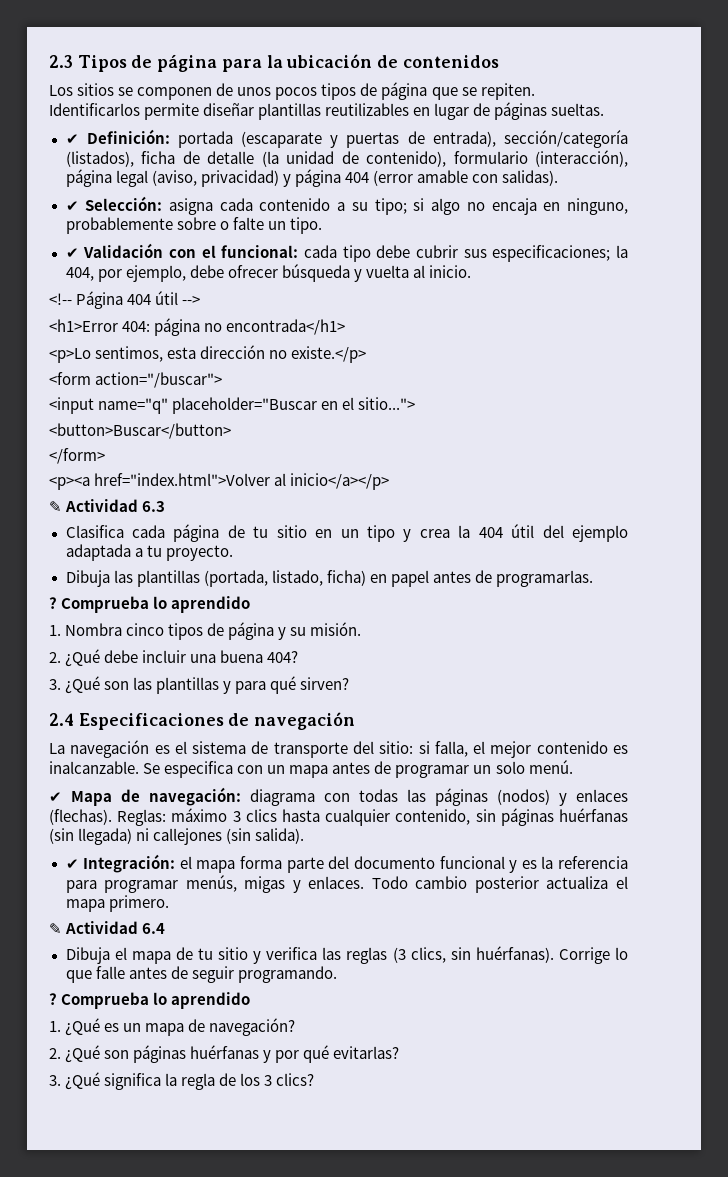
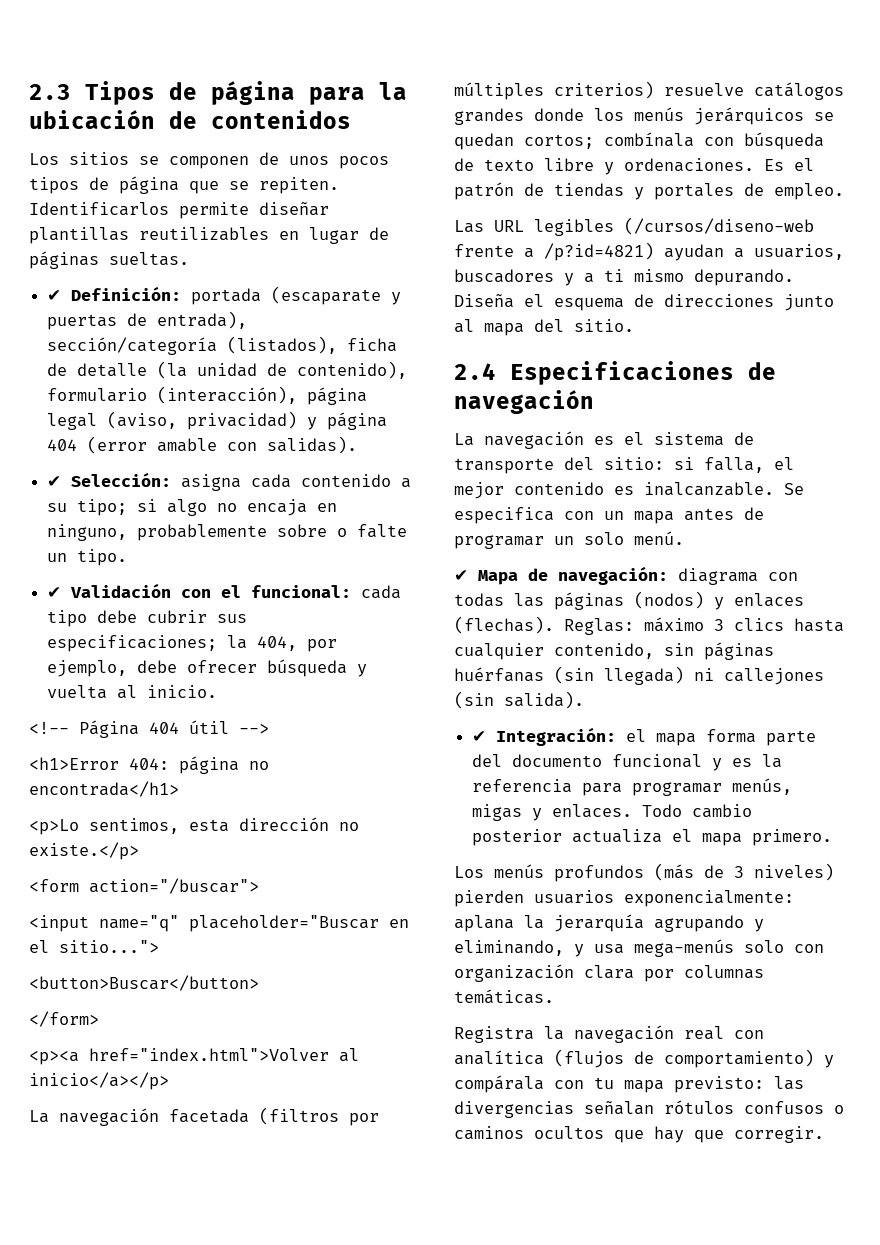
- ✎ Actividad 6.3
- Clasifica cada página de tu sitio en un tipo y crea la 404 útil del ejemplo adaptada a tu proyecto.
- Dibuja las plantillas (portada, listado, ficha) en papel antes de programarlas.
- ? Comprueba lo aprendido
- 1. Nombra cinco tipos de página y su misión.
- 2. ¿Qué debe incluir una buena 404?
- 3. ¿Qué son las plantillas y para qué sirven?
+ La navegación facetada (filtros por múltiples criterios) resuelve catálogos grandes donde los menús jerárquicos se quedan cortos; combínala con búsqueda de texto libre y ordenaciones. Es el patrón de tiendas y portales de empleo.
+ Las URL legibles (/cursos/diseno-web frente a /p?id=4821) ayudan a usuarios, buscadores y a ti mismo depurando. Diseña el esquema de direcciones junto al mapa del sitio.
- ✎ Actividad 6.4
- Dibuja el mapa de tu sitio y verifica las reglas (3 clics, sin huérfanas). Corrige lo que falle antes de seguir programando.
- ? Comprueba lo aprendido
- 1. ¿Qué es un mapa de navegación?
- 2. ¿Qué son páginas huérfanas y por qué evitarlas?
- 3. ¿Qué significa la regla de los 3 clics?
+ Los menús profundos (más de 3 niveles) pierden usuarios exponencialmente: aplana la jerarquía agrupando y eliminando, y usa mega-menús solo con organización clara por columnas temáticas.
+ Registra la navegación real con analítica (flujos de comportamiento) y compárala con tu mapa previsto: las divergencias señalan rótulos confusos o caminos ocultos que hay que corregir.

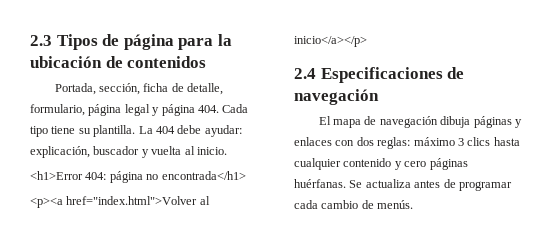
- Los sitios se componen de unos pocos tipos de página que se repiten. Identificarlos permite diseñar plantillas reutilizables en lugar de páginas sueltas.
- ✔ Definición: portada (escaparate y puertas de entrada), sección/categoría (listados), ficha de detalle (la unidad de contenido), formulario (interacción), página legal (aviso, privacidad) y página 404 (error amable con salidas).
- ✔ Selección: asigna cada contenido a su tipo; si algo no encaja en ninguno, probablemente sobre o falte un tipo.
- ✔ Validación con el funcional: cada tipo debe cubrir sus especificaciones; la 404, por ejemplo, debe ofrecer búsqueda y vuelta al inicio.
+ Portada, sección, ficha de detalle, formulario, página legal y página 404. Cada tipo tiene su plantilla. La 404 debe ayudar: explicación, buscador y vuelta al inicio.
- <!-- Página 404 útil -->
- <p>Lo sentimos, esta dirección no existe.</p>
- <form action="/buscar">
- <input name="q" placeholder="Buscar en el sitio...">
- <button>Buscar</button>
- </form>
  <p><a href="index.html">Volver al inicio</a></p>
- La navegación facetada (filtros por múltiples criterios) resuelve catálogos grandes donde los menús jerárquicos se quedan cortos; combínala con búsqueda de texto libre y ordenaciones. Es el patrón de tiendas y portales de empleo.
- Las URL legibles (/cursos/diseno-web frente a /p?id=4821) ayudan a usuarios, buscadores y a ti mismo depurando. Diseña el esquema de direcciones junto al mapa del sitio.
  2.4 Especificaciones de navegación
- La navegación es el sistema de transporte del sitio: si falla, el mejor contenido es inalcanzable. Se especifica con un mapa antes de programar un solo menú.
- ✔ Mapa de navegación: diagrama con todas las páginas (nodos) y enlaces (flechas). Reglas: máximo 3 clics hasta cualquier contenido, sin páginas huérfanas (sin llegada) ni callejones (sin salida).
- ✔ Integración: el mapa forma parte del documento funcional y es la referencia para programar menús, migas y enlaces. Todo cambio posterior actualiza el mapa primero.
- Los menús profundos (más de 3 niveles) pierden usuarios exponencialmente: aplana la jerarquía agrupando y eliminando, y usa mega-menús solo con organización clara por columnas temáticas.
- Registra la navegación real con analítica (flujos de comportamiento) y compárala con tu mapa previsto: las divergencias señalan rótulos confusos o caminos ocultos que hay que corregir.
+ El mapa de navegación dibuja páginas y enlaces con dos reglas: máximo 3 clics hasta cualquier contenido y cero páginas huérfanas. Se actualiza antes de programar cada cambio de menús.

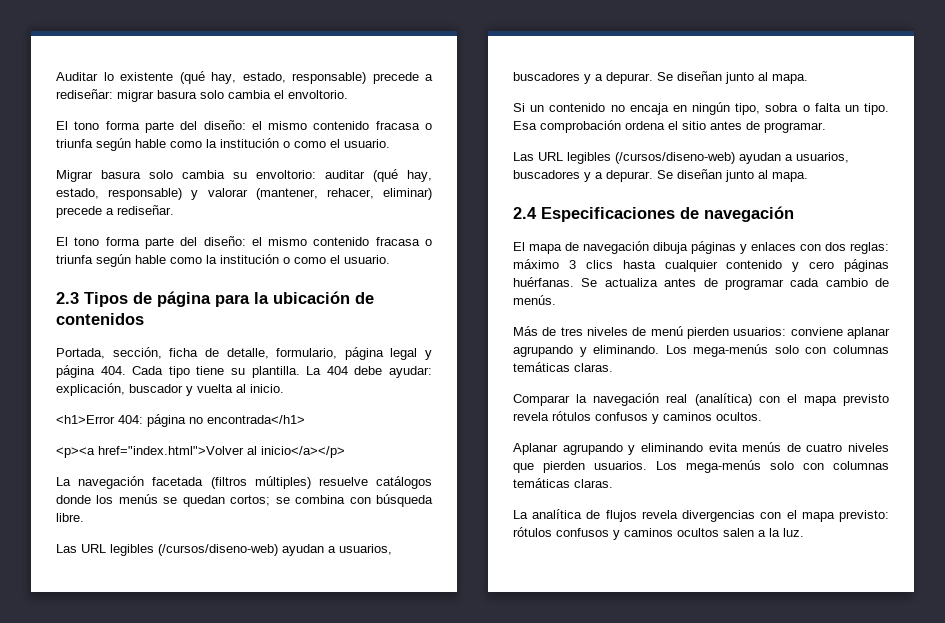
+ Auditar lo existente (qué hay, estado, responsable) precede a rediseñar: migrar basura solo cambia el envoltorio.
+ El tono forma parte del diseño: el mismo contenido fracasa o triunfa según hable como la institución o como el usuario.
+ Migrar basura solo cambia su envoltorio: auditar (qué hay, estado, responsable) y valorar (mantener, rehacer, eliminar) precede a rediseñar.
+ El tono forma parte del diseño: el mismo contenido fracasa o triunfa según hable como la institución o como el usuario.
+ La navegación facetada (filtros múltiples) resuelve catálogos donde los menús se quedan cortos; se combina con búsqueda libre.
+ Las URL legibles (/cursos/diseno-web) ayudan a usuarios, buscadores y a depurar. Se diseñan junto al mapa.
+ Si un contenido no encaja en ningún tipo, sobra o falta un tipo. Esa comprobación ordena el sitio antes de programar.
+ Las URL legibles (/cursos/diseno-web) ayudan a usuarios, buscadores y a depurar. Se diseñan junto al mapa.
+ Más de tres niveles de menú pierden usuarios: conviene aplanar agrupando y eliminando. Los mega-menús solo con columnas temáticas claras.
+ Comparar la navegación real (analítica) con el mapa previsto revela rótulos confusos y caminos ocultos.
+ Aplanar agrupando y eliminando evita menús de cuatro niveles que pierden usuarios. Los mega-menús solo con columnas temáticas claras.
+ La analítica de flujos revela divergencias con el mapa previsto: rótulos confusos y caminos ocultos salen a la luz.

